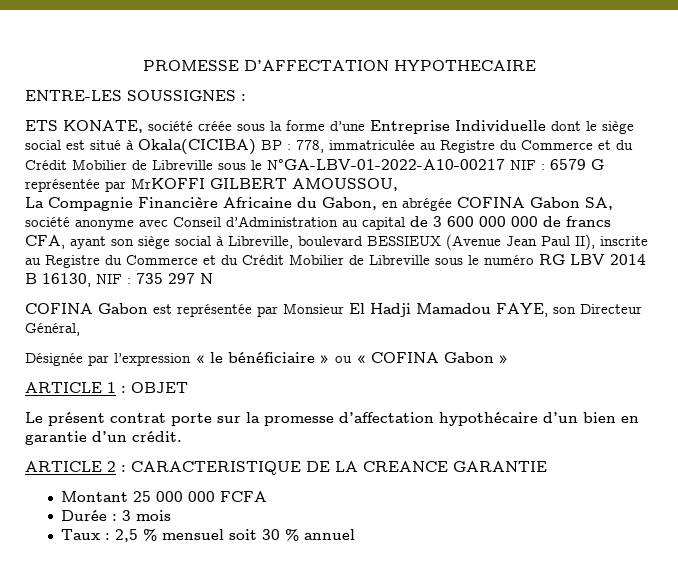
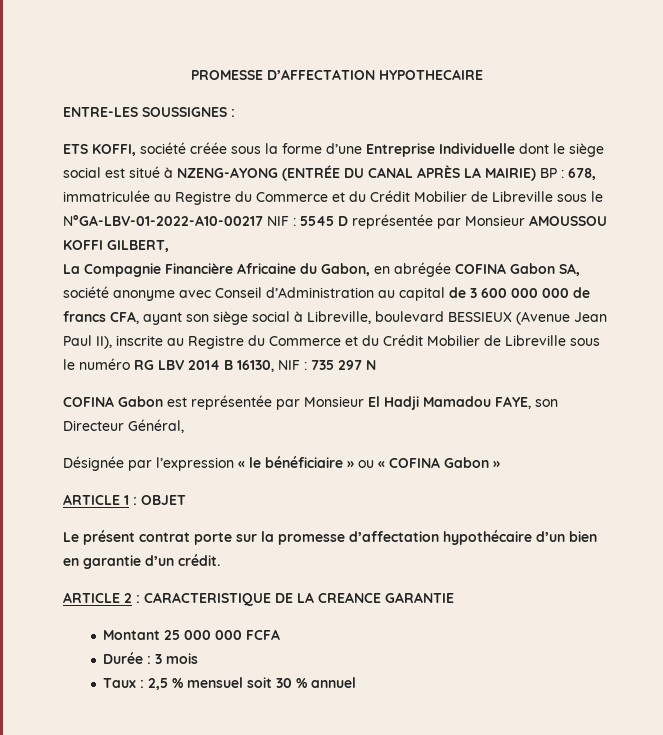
- ETS KONATE, société créée sous la forme d’une Entreprise Individuelle dont le siège social est situé à Okala(CICIBA) BP : 778, immatriculée au Registre du Commerce et du Crédit Mobilier de Libreville sous le N°GA-LBV-01-2022-A10-00217 NIF : 6579 G représentée par MrKOFFI GILBERT AMOUSSOU,
+ ETS KOFFI, société créée sous la forme d’une Entreprise Individuelle dont le siège social est situé à NZENG-AYONG (ENTRÉE DU CANAL APRÈS LA MAIRIE) BP : 678, immatriculée au Registre du Commerce et du Crédit Mobilier de Libreville sous le N°GA-LBV-01-2022-A10-00217 NIF : 5545 D représentée par Monsieur AMOUSSOU KOFFI GILBERT,

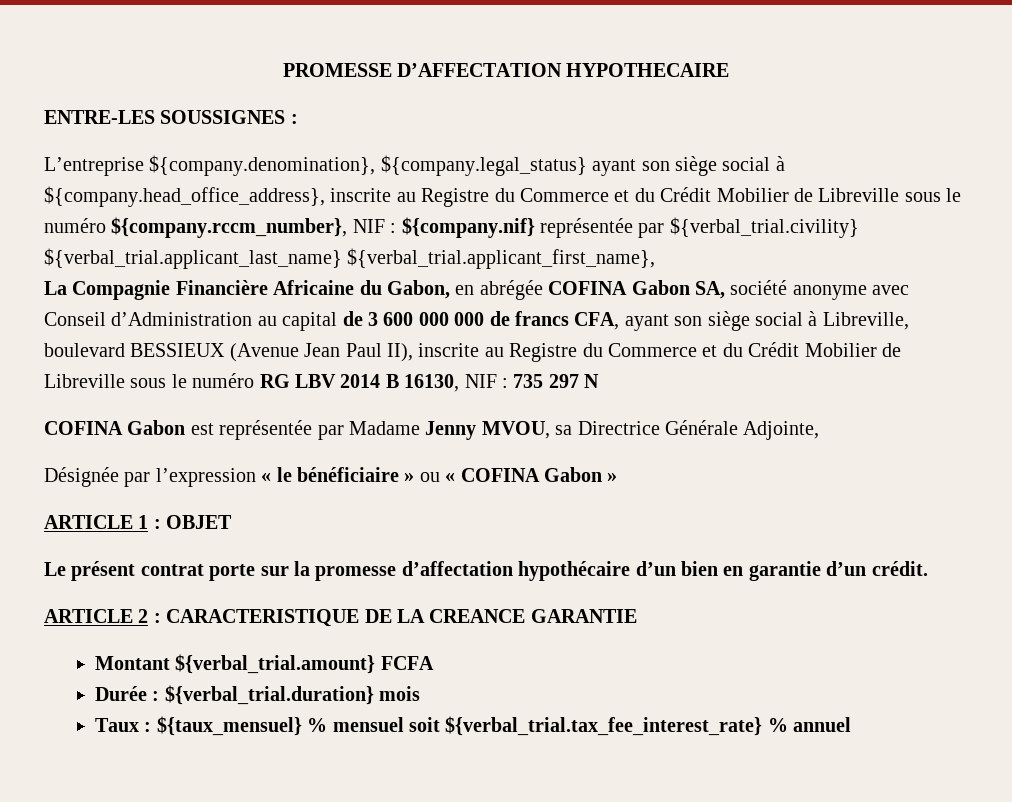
- ETS KOFFI, société créée sous la forme d’une Entreprise Individuelle dont le siège social est situé à NZENG-AYONG (ENTRÉE DU CANAL APRÈS LA MAIRIE) BP : 678, immatriculée au Registre du Commerce et du Crédit Mobilier de Libreville sous le N°GA-LBV-01-2022-A10-00217 NIF : 5545 D représentée par Monsieur AMOUSSOU KOFFI GILBERT,
+ L’entreprise ${company.denomination}, ${company.legal_status} ayant son siège social à ${company.head_office_address}, inscrite au Registre du Commerce et du Crédit Mobilier de Libreville sous le numéro ${company.rccm_number}, NIF : ${company.nif} représentée par ${verbal_trial.civility} ${verbal_trial.applicant_last_name} ${verbal_trial.applicant_first_name},
- COFINA Gabon est représentée par Monsieur El Hadji Mamadou FAYE, son Directeur Général,
+ COFINA Gabon est représentée par Madame Jenny MVOU, sa Directrice Générale Adjointe,
- Montant 25 000 000 FCFA
+ Montant ${verbal_trial.amount} FCFA
- Durée : 3 mois
+ Durée : ${verbal_trial.duration} mois
- Taux : 2,5 % mensuel soit 30 % annuel
+ Taux : ${taux_mensuel} % mensuel soit ${verbal_trial.tax_fee_interest_rate} % annuel

